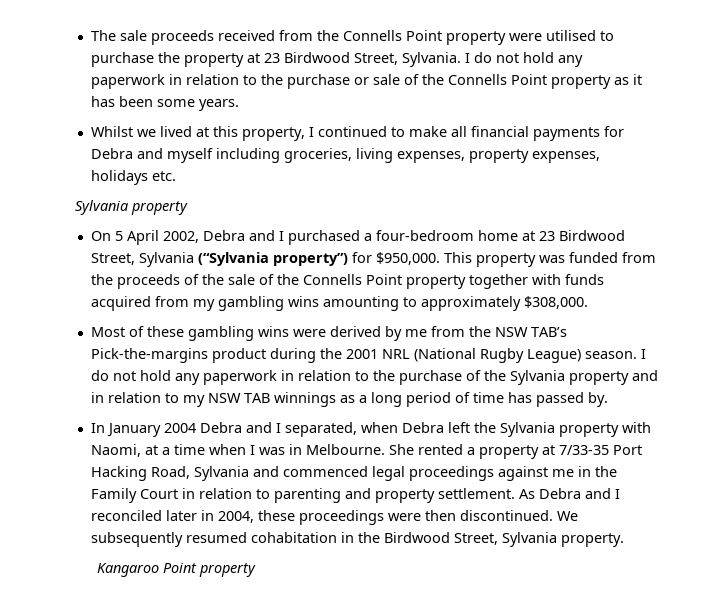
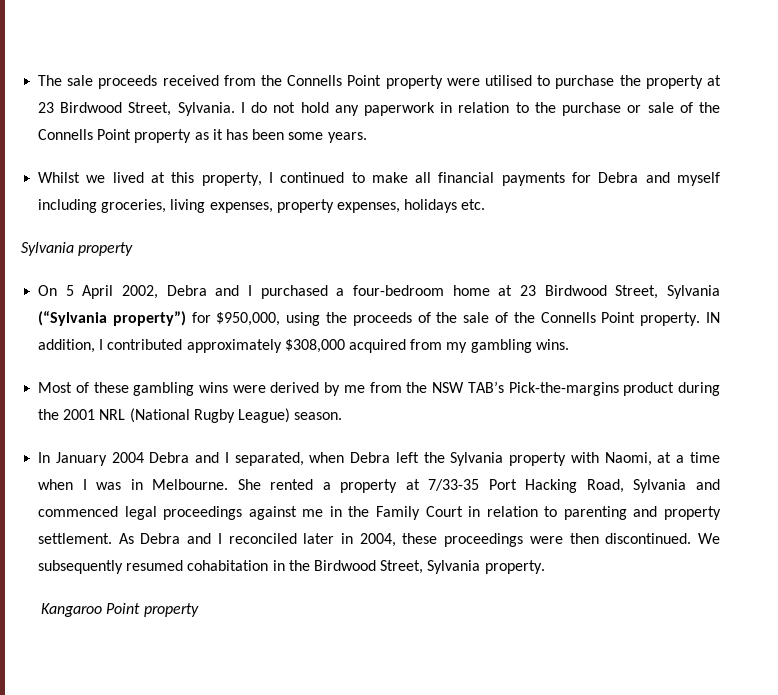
- On 5 April 2002, Debra and I purchased a four-bedroom home at 23 Birdwood Street, Sylvania (“Sylvania property”) for $950,000. This property was funded from the proceeds of the sale of the Connells Point property together with funds acquired from my gambling wins amounting to approximately $308,000.
+ On 5 April 2002, Debra and I purchased a four-bedroom home at 23 Birdwood Street, Sylvania (“Sylvania property”) for $950,000, using the proceeds of the sale of the Connells Point property. IN addition, I contributed approximately $308,000 acquired from my gambling wins.
- I do not hold any paperwork in relation to the purchase of the Sylvania property and in relation to my NSW TAB winnings as a long period of time has passed by.

